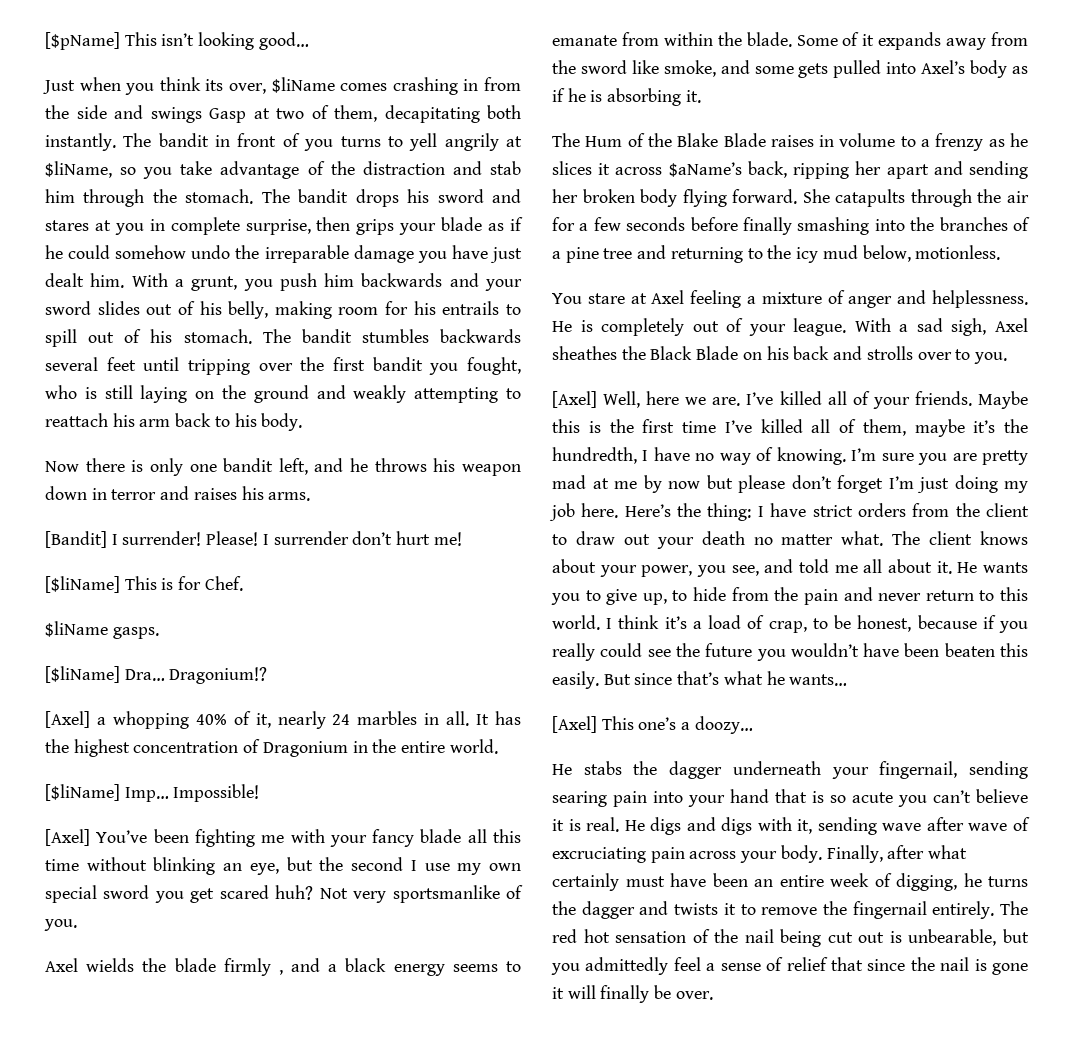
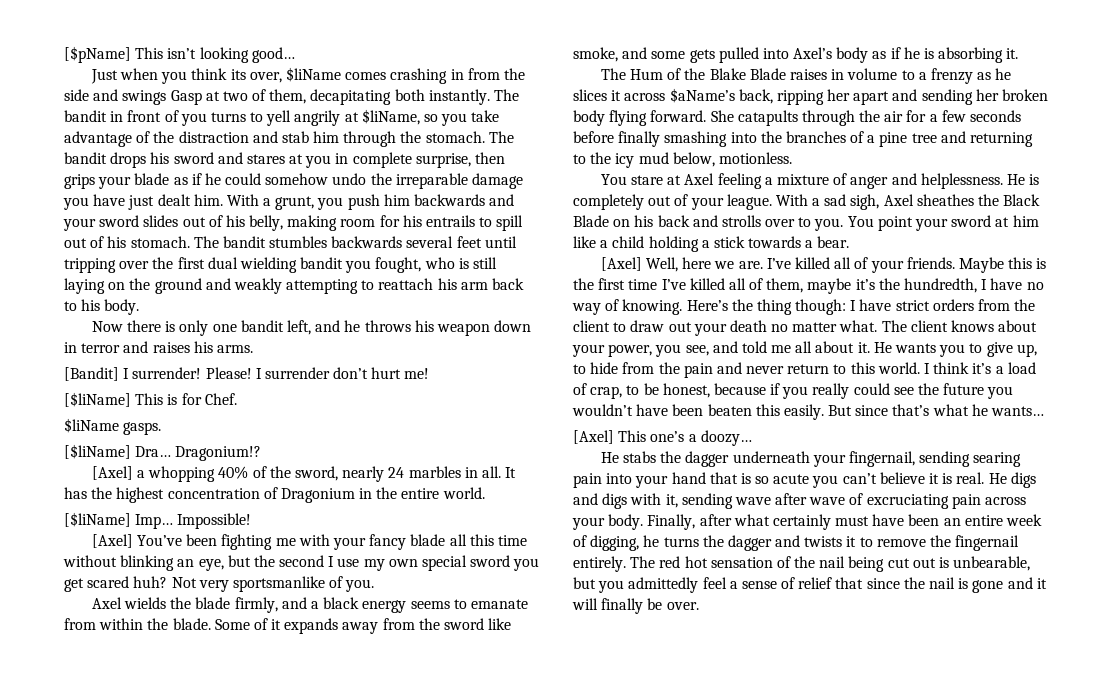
- The bandit stumbles backwards several feet until tripping over the first bandit you fought, who is still laying on the ground and weakly attempting to reattach his arm back to his body.
+ The bandit stumbles backwards several feet until tripping over the first dual wielding bandit you fought, who is still laying on the ground and weakly attempting to reattach his arm back to his body.
- [Axel] a whopping 40% of it, nearly 24 marbles in all.
+ [Axel] a whopping 40% of the sword, nearly 24 marbles in all.
- Axel wields the blade firmly , and a black energy seems to emanate from within the blade.
+ Axel wields the blade firmly, and a black energy seems to emanate from within the blade.
+ You point your sword at him like a child holding a stick towards a bear.
- I’m sure you are pretty mad at me by now but please don’t forget I’m just doing my job here. Here’s the thing: I have strict orders from the client to draw out your death no matter what.
+ Here’s the thing though: I have strict orders from the client to draw out your death no matter what.
- The red hot sensation of the nail being cut out is unbearable, but you admittedly feel a sense of relief that since the nail is gone it will finally be over.
+ The red hot sensation of the nail being cut out is unbearable, but you admittedly feel a sense of relief that since the nail is gone and it will finally be over.

